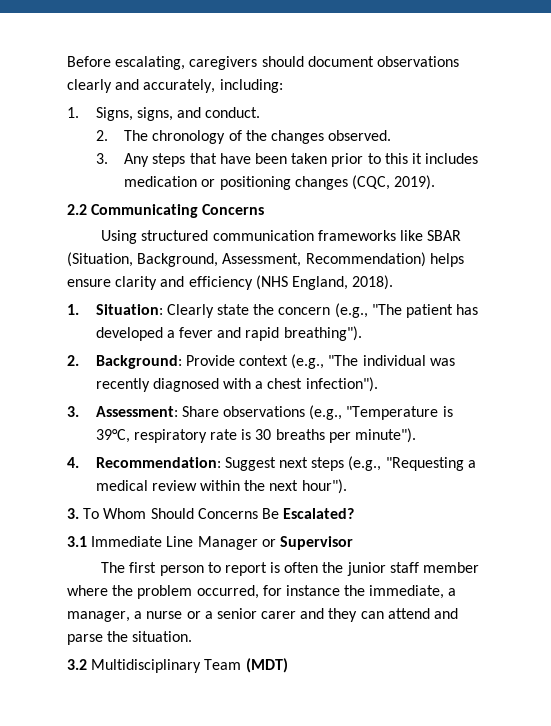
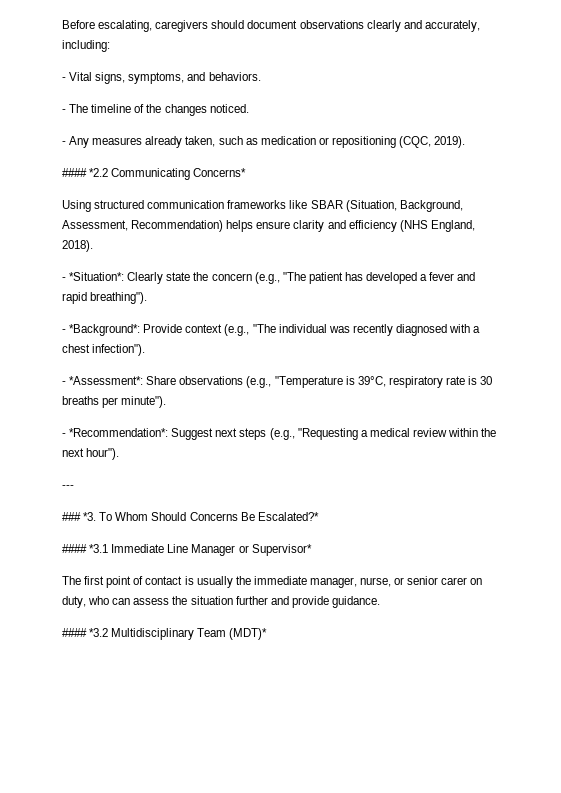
- 1. Signs, signs, and conduct.
- 2. The chronology of the changes observed.
- 3. Any steps that have been taken prior to this it includes medication or positioning changes (CQC, 2019).
- 2.2 Communicating Concerns
+ - Vital signs, symptoms, and behaviors.
+ - The timeline of the changes noticed.
+ - Any measures already taken, such as medication or repositioning (CQC, 2019).
+ #### *2.2 Communicating Concerns*
- 1. Situation: Clearly state the concern (e.g., "The patient has developed a fever and rapid breathing").
+ - *Situation*: Clearly state the concern (e.g., "The patient has developed a fever and rapid breathing").
- 2. Background: Provide context (e.g., "The individual was recently diagnosed with a chest infection").
+ - *Background*: Provide context (e.g., "The individual was recently diagnosed with a chest infection").
- 3. Assessment: Share observations (e.g., "Temperature is 39°C, respiratory rate is 30 breaths per minute").
+ - *Assessment*: Share observations (e.g., "Temperature is 39°C, respiratory rate is 30 breaths per minute").
- 4. Recommendation: Suggest next steps (e.g., "Requesting a medical review within the next hour").
+ - *Recommendation*: Suggest next steps (e.g., "Requesting a medical review within the next hour").
- 3. To Whom Should Concerns Be Escalated?
- 3.1 Immediate Line Manager or Supervisor
+ ---
+ ### *3. To Whom Should Concerns Be Escalated?*
+ #### *3.1 Immediate Line Manager or Supervisor*
- The first person to report is often the junior staff member where the problem occurred, for instance the immediate, a manager, a nurse or a senior carer and they can attend and parse the situation.
- 3.2 Multidisciplinary Team (MDT)
+ The first point of contact is usually the immediate manager, nurse, or senior carer on duty, who can assess the situation further and provide guidance.
+ #### *3.2 Multidisciplinary Team (MDT)*

